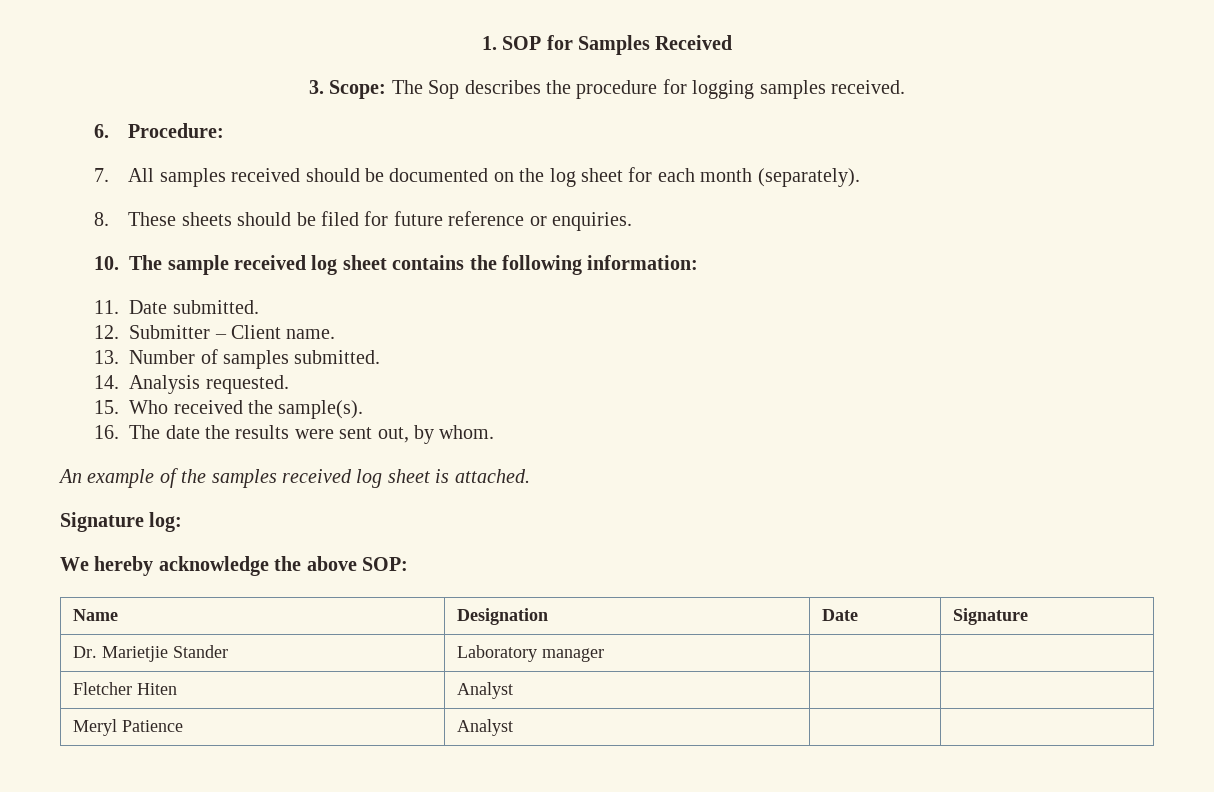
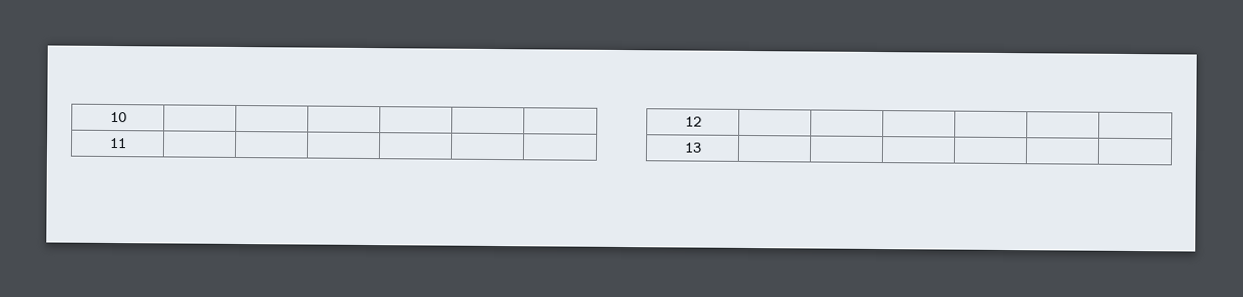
- 1. SOP for Samples Received
- 3. Scope: The Sop describes the procedure for logging samples received.
- 6. Procedure:
- 7. All samples received should be documented on the log sheet for each month (separately).
- 8. These sheets should be filed for future reference or enquiries.
- 10. The sample received log sheet contains the following information:
- 11. Date submitted.
- 12. Submitter – Client name.
- 13. Number of samples submitted.
- 14. Analysis requested.
- 15. Who received the sample(s).
- 16. The date the results were sent out, by whom.
- An example of the samples received log sheet is attached.
- Signature log:
- We hereby acknowledge the above SOP:
- Name | Designation | Date | Signature
- Dr. Marietjie Stander | Laboratory manager | |
- Fletcher Hiten | Analyst | |
- Meryl Patience | Analyst | |
+ 10 | | | | | |
+ 11 | | | | | |
+ 12 | | | | | |
+ 13 | | | | | |

